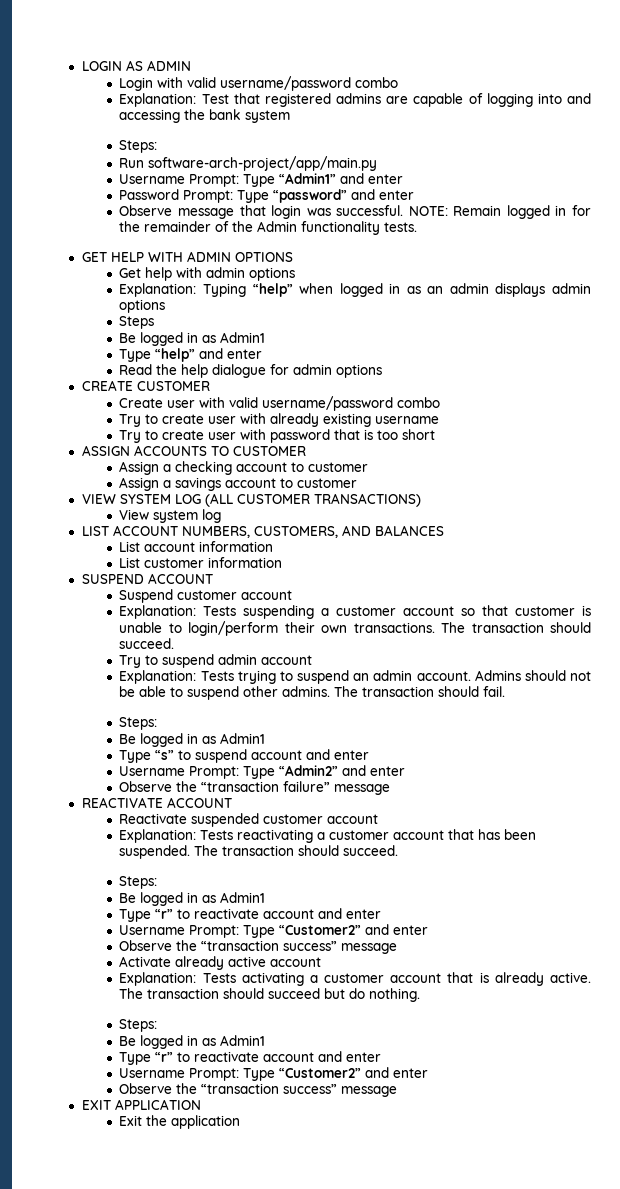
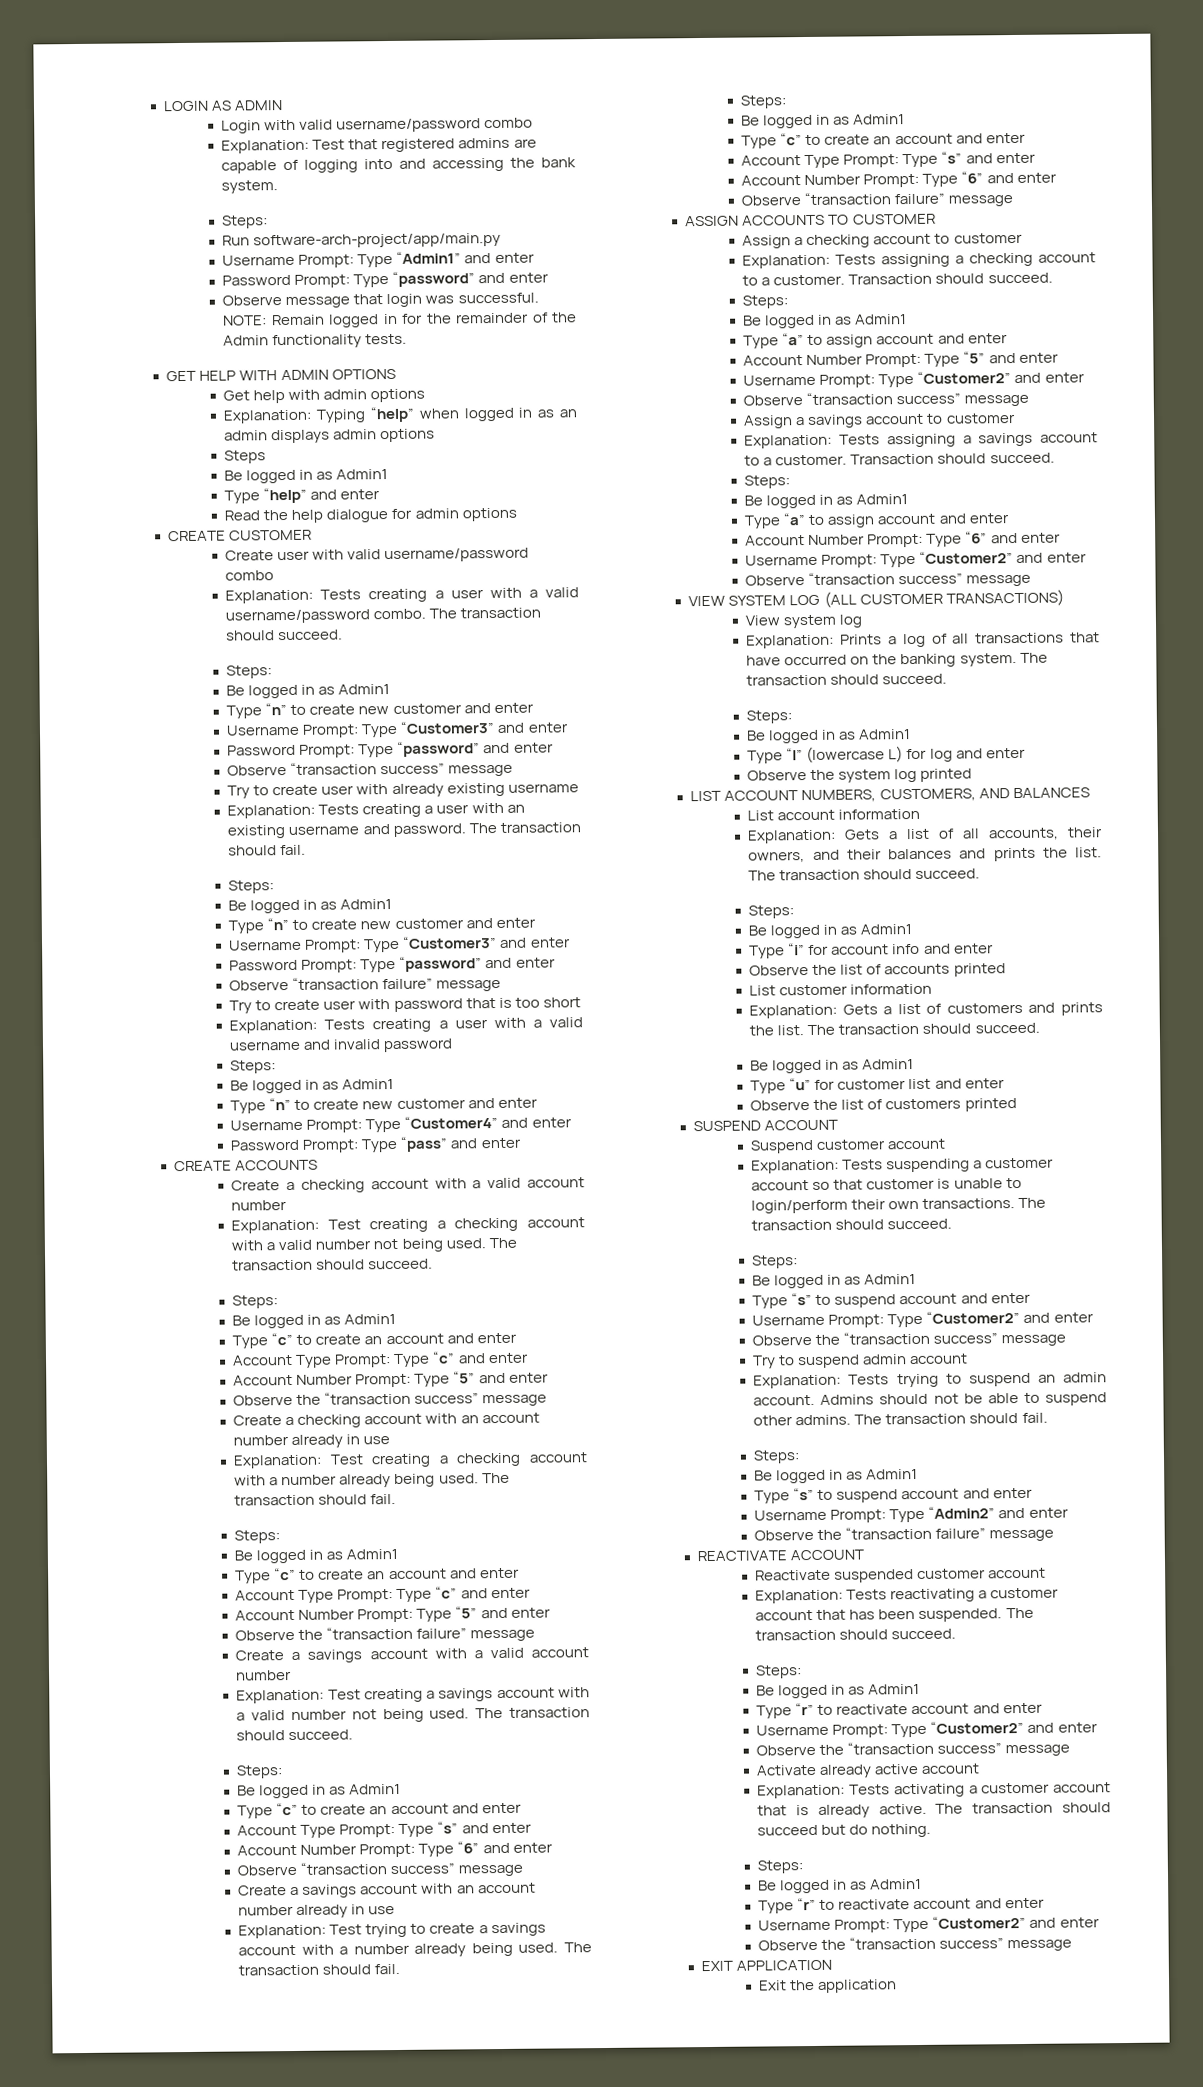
- Explanation: Test that registered admins are capable of logging into and accessing the bank system
+ Explanation: Test that registered admins are capable of logging into and accessing the bank system.
+ Explanation: Tests creating a user with a valid username/password combo. The transaction should succeed.
+ Steps:
+ Be logged in as Admin1
+ Type “n” to create new customer and enter
+ Username Prompt: Type “Customer3” and enter
+ Password Prompt: Type “password” and enter
+ Observe “transaction success” message
+ Explanation: Tests creating a user with an existing username and password. The transaction should fail.
+ Steps:
+ Be logged in as Admin1
+ Type “n” to create new customer and enter
+ Username Prompt: Type “Customer3” and enter
+ Password Prompt: Type “password” and enter
+ Observe “transaction failure” message
+ Explanation: Tests creating a user with a valid username and invalid password
+ Steps:
+ Be logged in as Admin1
+ Type “n” to create new customer and enter
+ Username Prompt: Type “Customer4” and enter
+ Password Prompt: Type “pass” and enter
+ CREATE ACCOUNTS
+ Create a checking account with a valid account number
+ Explanation: Test creating a checking account with a valid number not being used. The transaction should succeed.
+ Steps:
+ Be logged in as Admin1
+ Type “c” to create an account and enter
+ Account Type Prompt: Type “c” and enter
+ Account Number Prompt: Type “5” and enter
+ Observe the “transaction success” message
+ Create a checking account with an account number already in use
+ Explanation: Test creating a checking account with a number already being used. The transaction should fail.
+ Steps:
+ Be logged in as Admin1
+ Type “c” to create an account and enter
+ Account Type Prompt: Type “c” and enter
+ Account Number Prompt: Type “5” and enter
+ Observe the “transaction failure” message
+ Create a savings account with a valid account number
+ Explanation: Test creating a savings account with a valid number not being used. The transaction should succeed.
+ Steps:
+ Be logged in as Admin1
+ Type “c” to create an account and enter
+ Account Type Prompt: Type “s” and enter
+ Account Number Prompt: Type “6” and enter
+ Observe “transaction success” message
+ Create a savings account with an account number already in use
+ Explanation: Test trying to create a savings account with a number already being used. The transaction should fail.
+ Steps:
+ Be logged in as Admin1
+ Type “c” to create an account and enter
+ Account Type Prompt: Type “s” and enter
+ Account Number Prompt: Type “6” and enter
+ Observe “transaction failure” message
+ Explanation: Tests assigning a checking account to a customer. Transaction should succeed.
+ Steps:
+ Be logged in as Admin1
+ Type “a” to assign account and enter
+ Account Number Prompt: Type “5” and enter
+ Username Prompt: Type “Customer2” and enter
+ Observe “transaction success” message
+ Explanation: Tests assigning a savings account to a customer. Transaction should succeed.
+ Steps:
+ Be logged in as Admin1
+ Type “a” to assign account and enter
+ Account Number Prompt: Type “6” and enter
+ Username Prompt: Type “Customer2” and enter
+ Observe “transaction success” message
+ Explanation: Prints a log of all transactions that have occurred on the banking system. The transaction should succeed.
+ Steps:
+ Be logged in as Admin1
+ Type “l” (lowercase L) for log and enter
+ Observe the system log printed
+ Explanation: Gets a list of all accounts, their owners, and their balances and prints the list. The transaction should succeed.
+ Steps:
+ Be logged in as Admin1
+ Type “i” for account info and enter
+ Observe the list of accounts printed
  List customer information
+ Explanation: Gets a list of customers and prints the list. The transaction should succeed.
+ Be logged in as Admin1
+ Type “u” for customer list and enter
+ Observe the list of customers printed
  Explanation: Tests suspending a customer account so that customer is unable to login/perform their own transactions. The transaction should succeed.
+ Steps:
+ Be logged in as Admin1
+ Type “s” to suspend account and enter
+ Username Prompt: Type “Customer2” and enter
+ Observe the “transaction success” message

